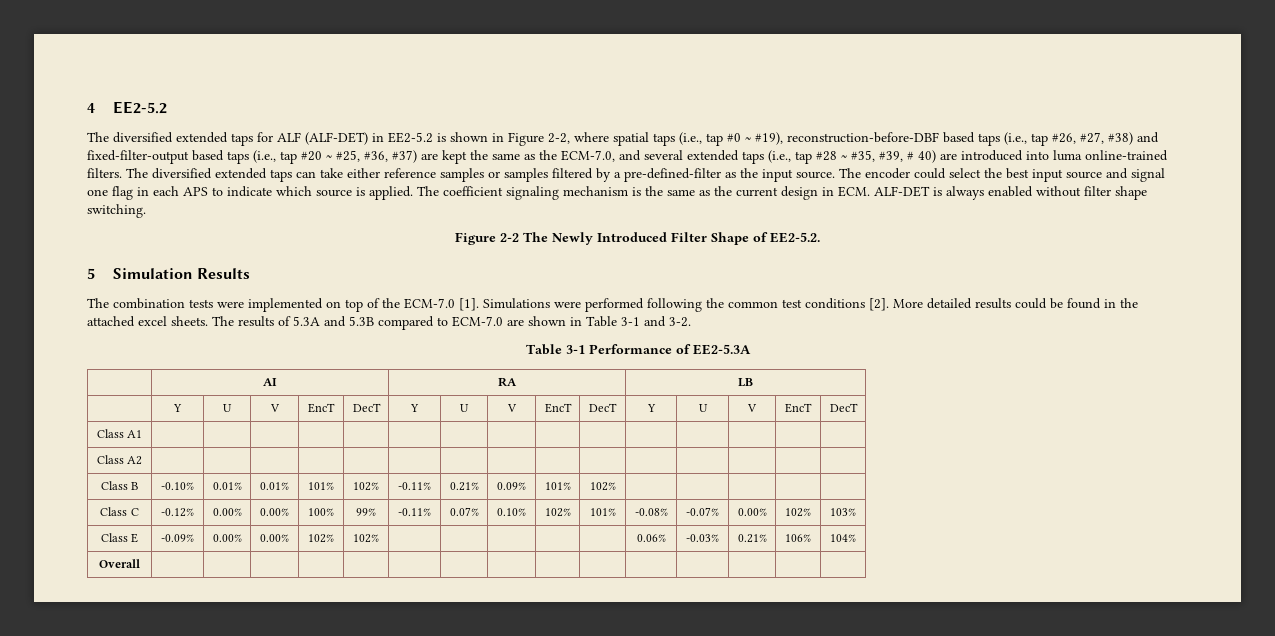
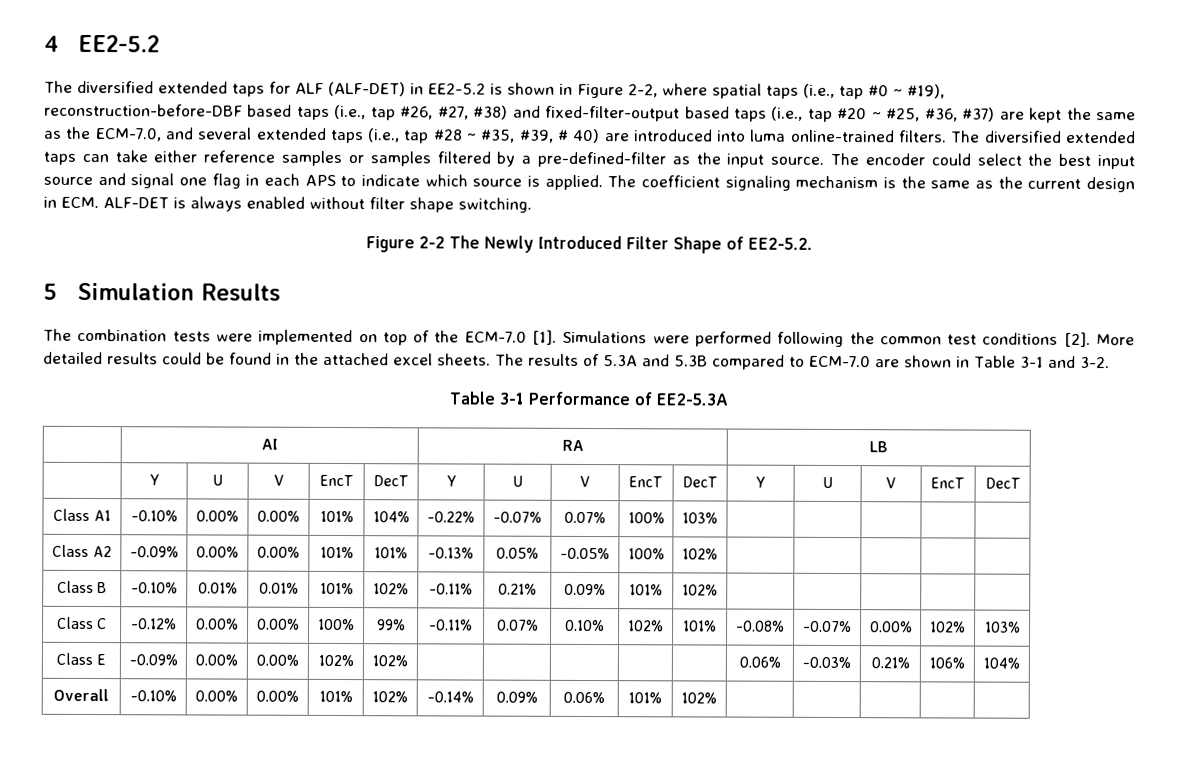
- Class A1 | | | | | | | | | | | | | | |
- Class A2 | | | | | | | | | | | | | | |
+ Class A1 | -0.10% | 0.00% | 0.00% | 101% | 104% | -0.22% | -0.07% | 0.07% | 100% | 103% | | | | |
+ Class A2 | -0.09% | 0.00% | 0.00% | 101% | 101% | -0.13% | 0.05% | -0.05% | 100% | 102% | | | | |
- Overall | | | | | | | | | | | | | | |
+ Overall | -0.10% | 0.00% | 0.00% | 101% | 102% | -0.14% | 0.09% | 0.06% | 101% | 102% | | | | |

